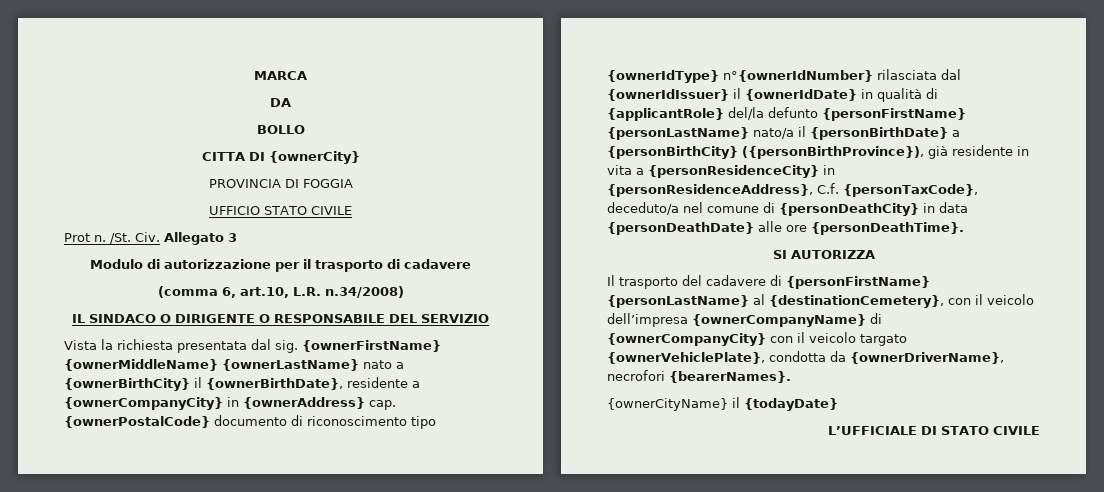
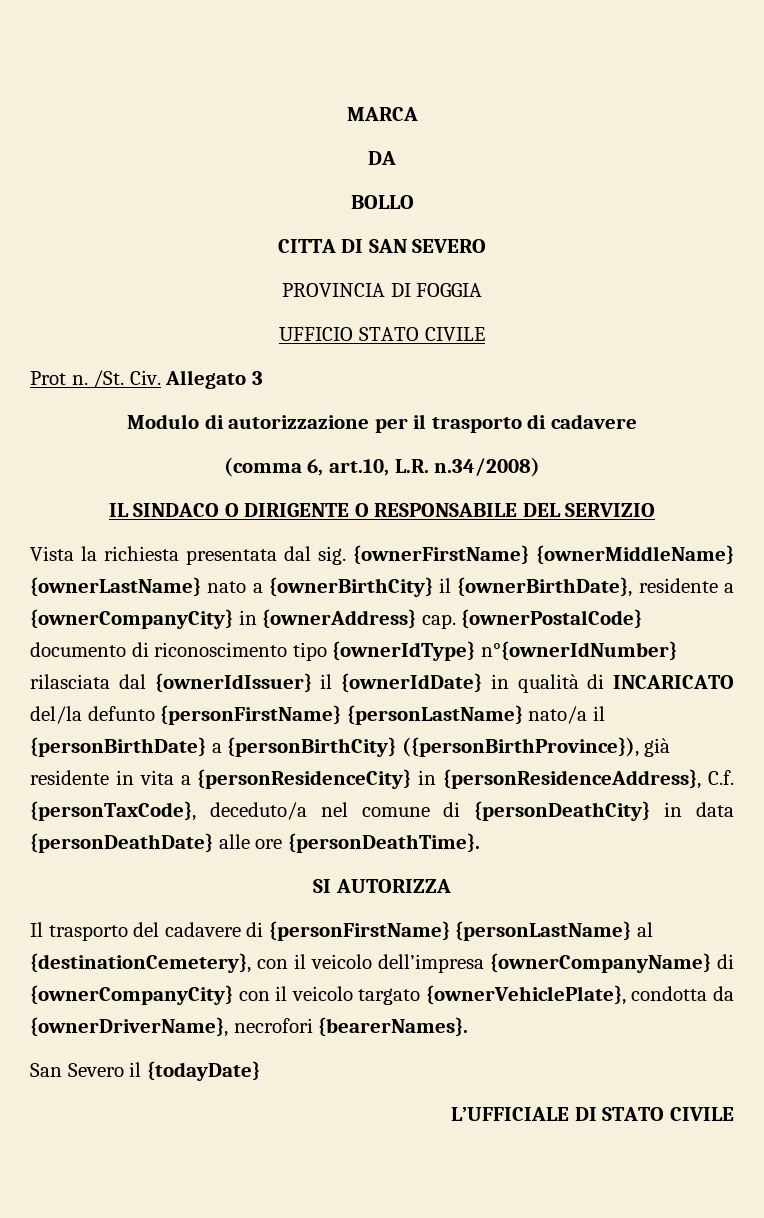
- CITTA DI {ownerCity}
+ CITTA DI SAN SEVERO
- {ownerPostalCode} documento di riconoscimento tipo {ownerIdType} n°{ownerIdNumber} rilasciata dal {ownerIdIssuer} il {ownerIdDate} in qualità di {applicantRole} del/la defunto {personFirstName} {personLastName} nato/a il {personBirthDate} a {personBirthCity} ({personBirthProvince}), già residente in vita a {personResidenceCity} in {personResidenceAddress}, C.f. {personTaxCode}, deceduto/a nel comune di {personDeathCity} in data {personDeathDate} alle ore {personDeathTime}.
+ {ownerPostalCode} documento di riconoscimento tipo {ownerIdType} n°{ownerIdNumber} rilasciata dal {ownerIdIssuer} il {ownerIdDate} in qualità di INCARICATO del/la defunto {personFirstName} {personLastName} nato/a il {personBirthDate} a {personBirthCity} ({personBirthProvince}), già residente in vita a {personResidenceCity} in {personResidenceAddress}, C.f. {personTaxCode}, deceduto/a nel comune di {personDeathCity} in data {personDeathDate} alle ore {personDeathTime}.
- {ownerCityName} il {todayDate}
+ San Severo il {todayDate}

